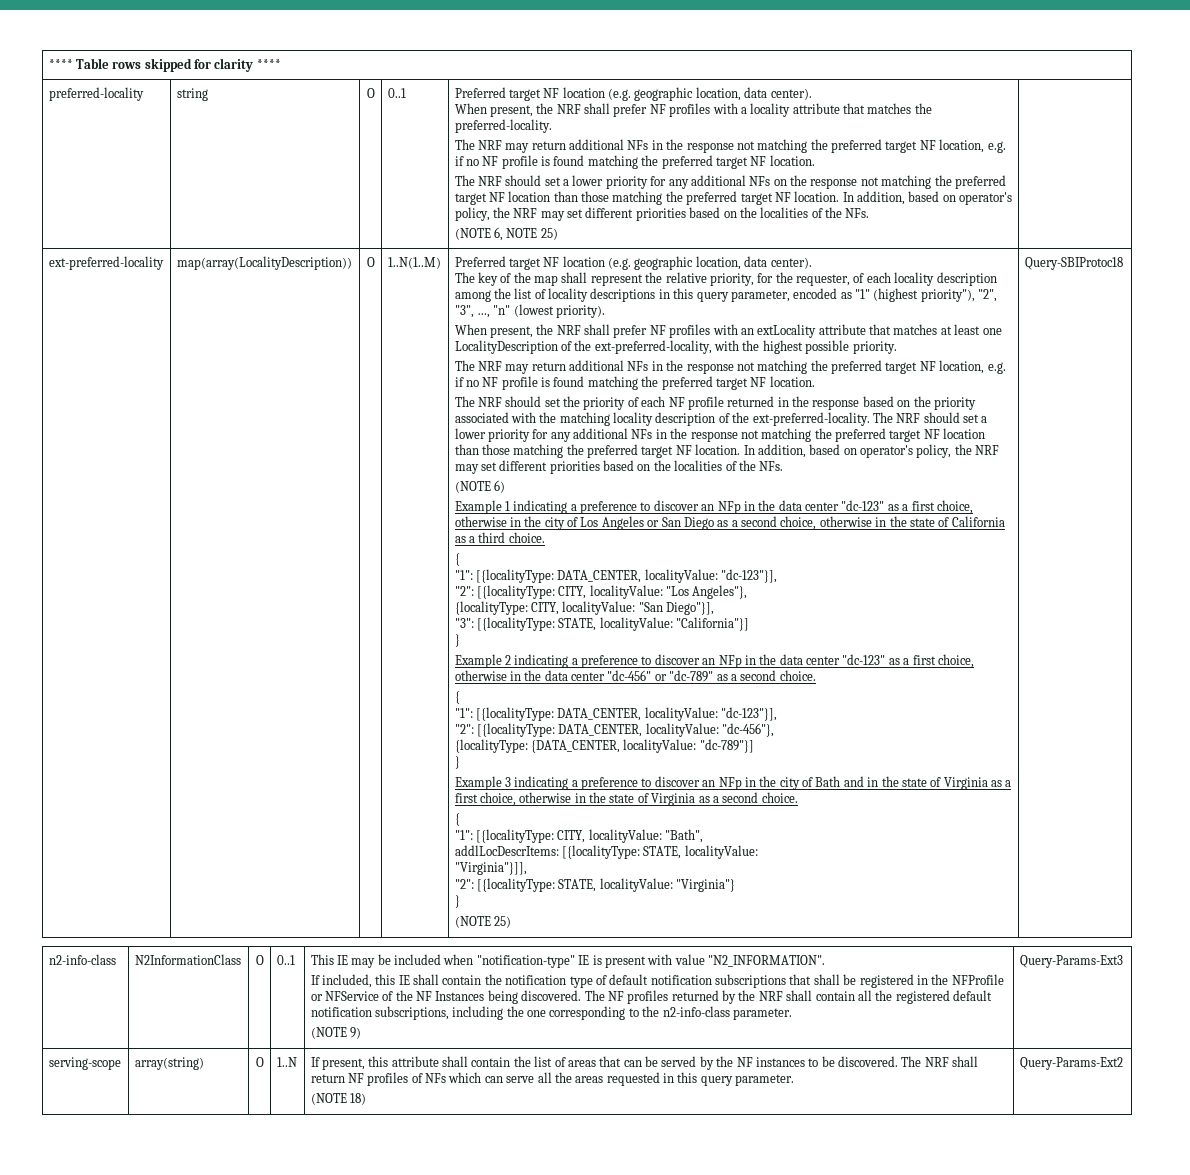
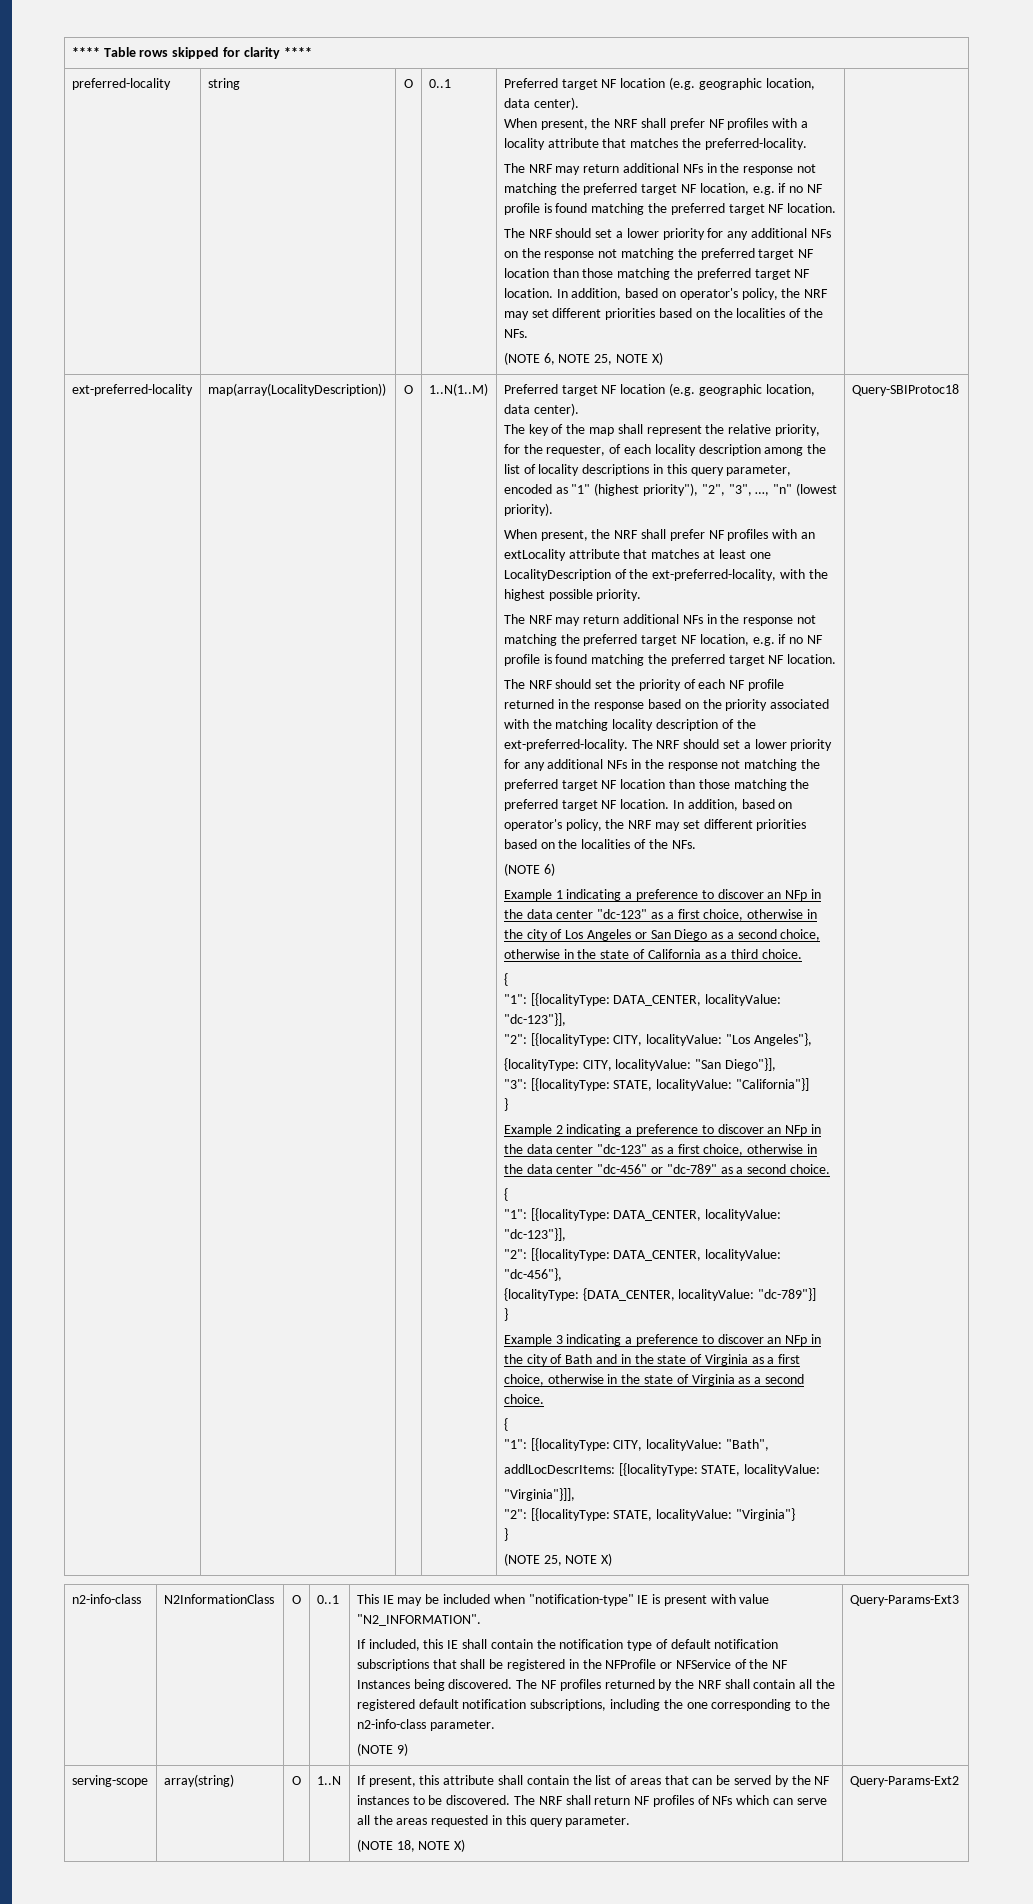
- (NOTE 6, NOTE 25)
+ (NOTE 6, NOTE 25, NOTE X)
- (NOTE 25)
+ (NOTE 25, NOTE X)
- (NOTE 18)
+ (NOTE 18, NOTE X)

